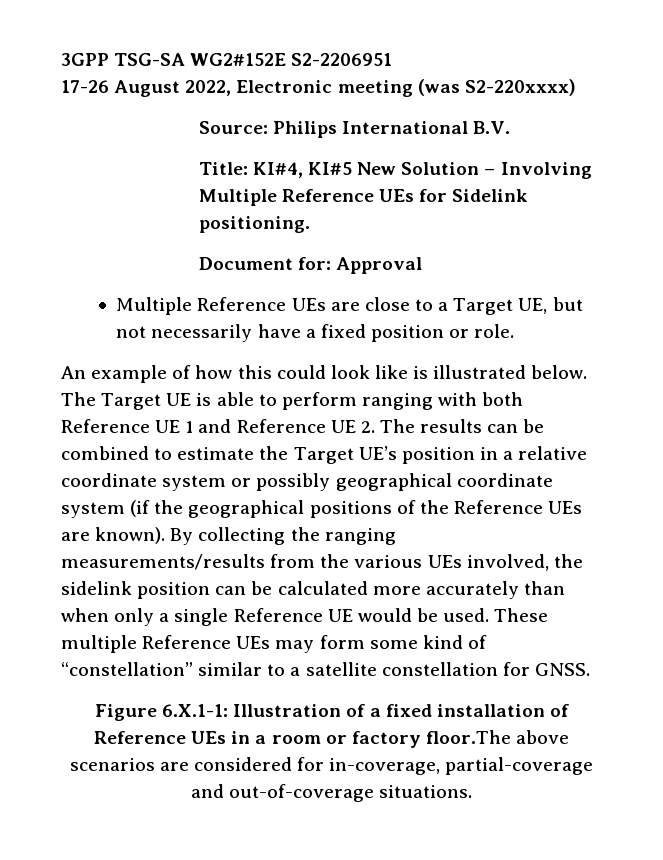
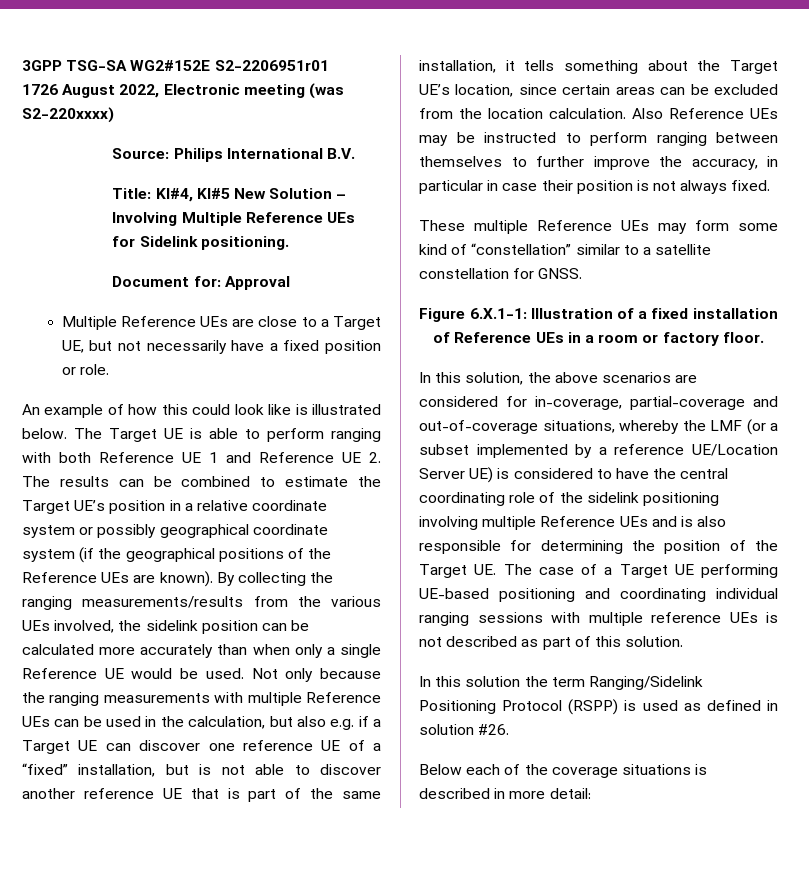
- 3GPP TSG-SA WG2#152E S2-2206951
- 17-26 August 2022, Electronic meeting (was S2-220xxxx)
+ 3GPP TSG-SA WG2#152E S2-2206951r01
+ 1726 August 2022, Electronic meeting (was S2-220xxxx)
- By collecting the ranging measurements/results from the various UEs involved, the sidelink position can be calculated more accurately than when only a single Reference UE would be used. These multiple Reference UEs may form some kind of “constellation” similar to a satellite constellation for GNSS.
+ By collecting the ranging measurements/results from the various UEs involved, the sidelink position can be calculated more accurately than when only a single Reference UE would be used. Not only because the ranging measurements with multiple Reference UEs can be used in the calculation, but also e.g. if a Target UE can discover one reference UE of a “fixed” installation, but is not able to discover another reference UE that is part of the same installation, it tells something about the Target UE’s location, since certain areas can be excluded from the location calculation. Also Reference UEs may be instructed to perform ranging between themselves to further improve the accuracy, in particular in case their position is not always fixed.
+ These multiple Reference UEs may form some kind of “constellation” similar to a satellite constellation for GNSS.
- Figure 6.X.1-1: Illustration of a fixed installation of Reference UEs in a room or factory floor.The above scenarios are considered for in-coverage, partial-coverage and out-of-coverage situations.
+ Figure 6.X.1-1: Illustration of a fixed installation of Reference UEs in a room or factory floor.
+ In this solution, the above scenarios are considered for in-coverage, partial-coverage and out-of-coverage situations, whereby the LMF (or a subset implemented by a reference UE/Location Server UE) is considered to have the central coordinating role of the sidelink positioning involving multiple Reference UEs and is also responsible for determining the position of the Target UE. The case of a Target UE performing UE-based positioning and coordinating individual ranging sessions with multiple reference UEs is not described as part of this solution.
+ In this solution the term Ranging/Sidelink Positioning Protocol (RSPP) is used as defined in solution #26.
+ Below each of the coverage situations is described in more detail:

